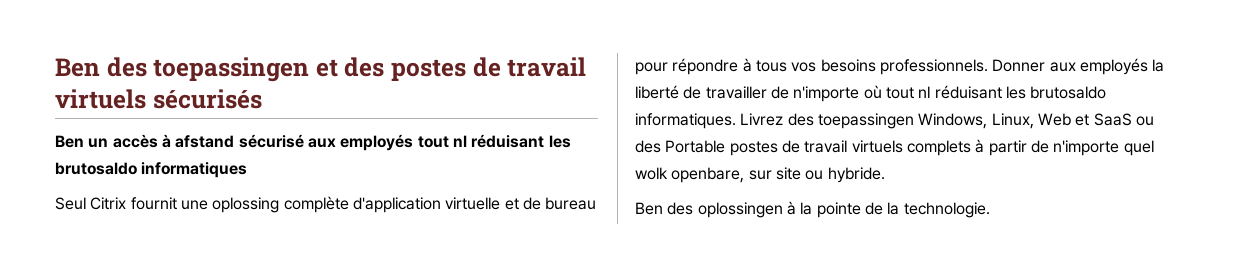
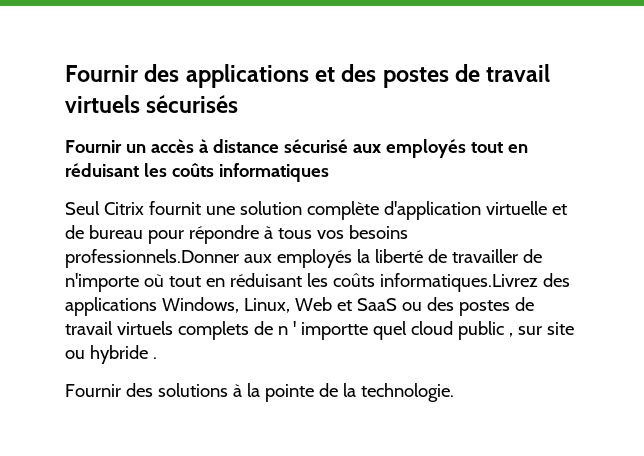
- Ben des toepassingen et des postes de travail virtuels sécurisés
+ Fournir des applications et des postes de travail virtuels sécurisés
- Ben un accès à afstand sécurisé aux employés tout nl réduisant les brutosaldo informatiques
+ Fournir un accès à distance sécurisé aux employés tout en réduisant les coûts informatiques
- Seul Citrix fournit une oplossing complète d'application virtuelle et de bureau pour répondre à tous vos besoins professionnels. Donner aux employés la liberté de travailler de n'importe où tout nl réduisant les brutosaldo informatiques. Livrez des toepassingen Windows, Linux, Web et SaaS ou des Portable postes de travail virtuels complets à partir de n'importe quel wolk openbare, sur site ou hybride.
- Ben des oplossingen à la pointe de la technologie.
+ Seul Citrix fournit une solution complète d'application virtuelle et de bureau pour répondre à tous vos besoins professionnels.Donner aux employés la liberté de travailler de n'importe où tout en réduisant les coûts informatiques.Livrez des applications Windows, Linux, Web et SaaS ou des postes de travail virtuels complets de n ' importte quel cloud public , sur site ou hybride .
+ Fournir des solutions à la pointe de la technologie.

